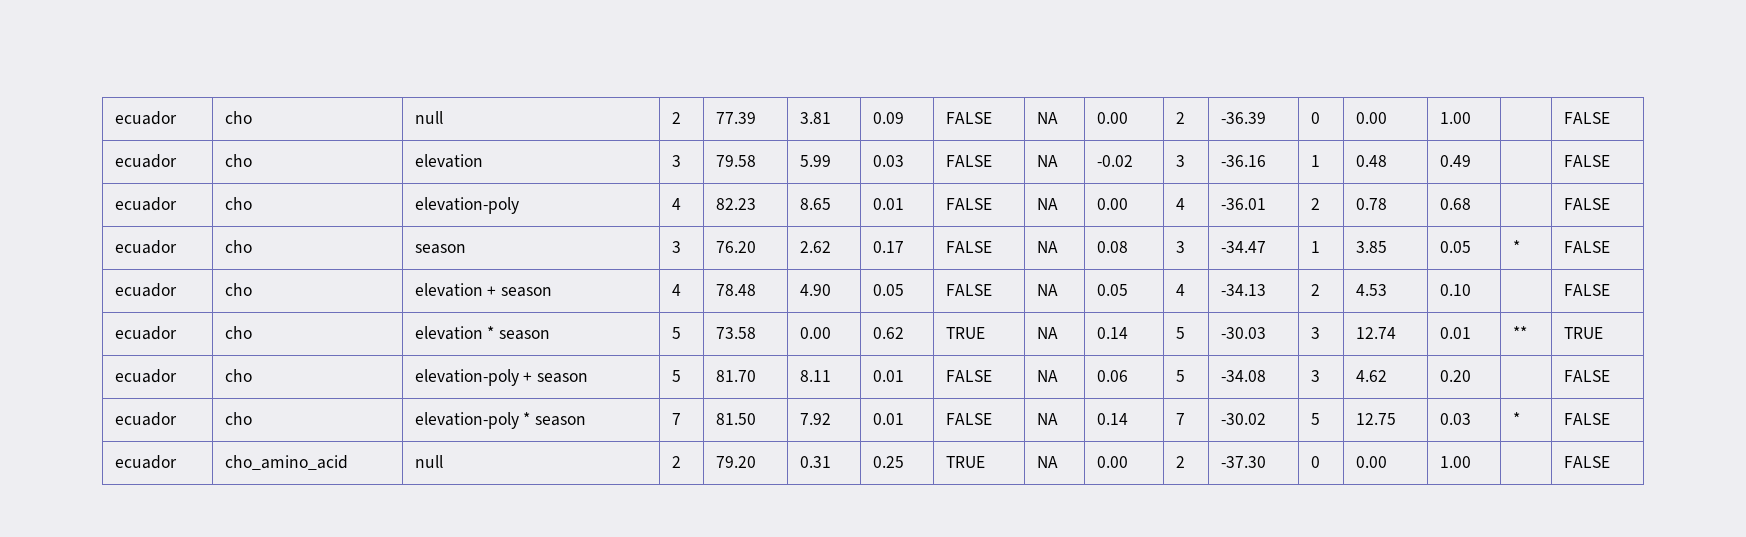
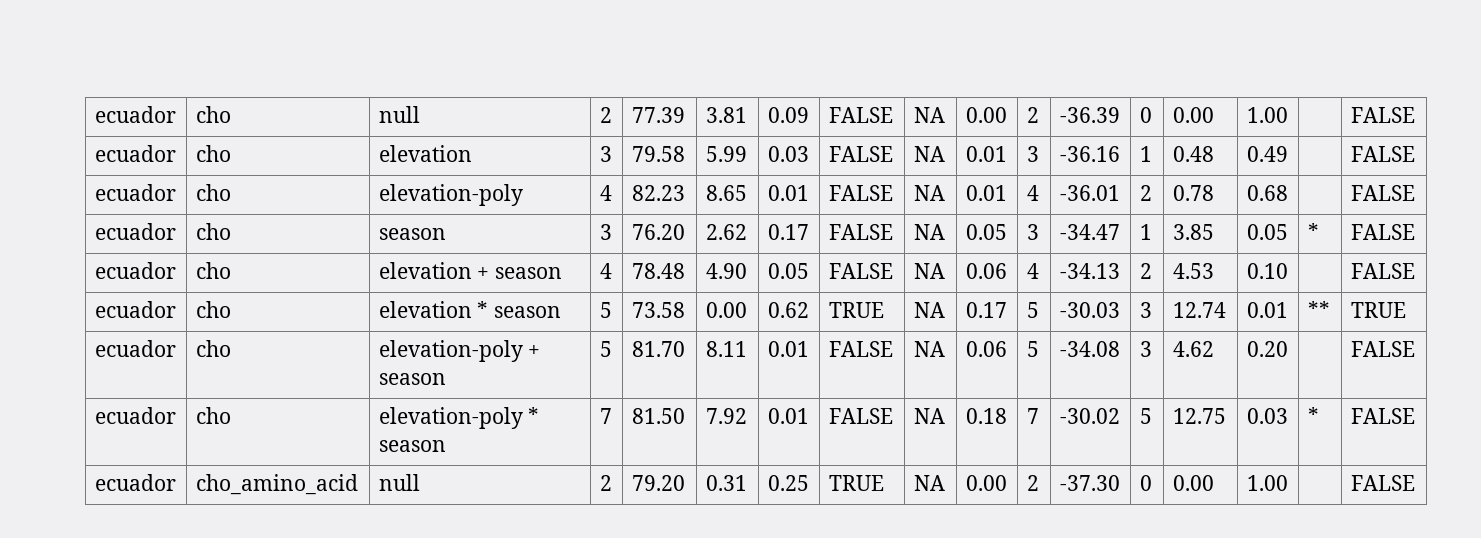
- ecuador | cho | elevation | 3 | 79.58 | 5.99 | 0.03 | FALSE | NA | -0.02 | 3 | -36.16 | 1 | 0.48 | 0.49 | | FALSE
+ ecuador | cho | elevation | 3 | 79.58 | 5.99 | 0.03 | FALSE | NA | 0.01 | 3 | -36.16 | 1 | 0.48 | 0.49 | | FALSE
- ecuador | cho | elevation-poly | 4 | 82.23 | 8.65 | 0.01 | FALSE | NA | 0.00 | 4 | -36.01 | 2 | 0.78 | 0.68 | | FALSE
+ ecuador | cho | elevation-poly | 4 | 82.23 | 8.65 | 0.01 | FALSE | NA | 0.01 | 4 | -36.01 | 2 | 0.78 | 0.68 | | FALSE
- ecuador | cho | season | 3 | 76.20 | 2.62 | 0.17 | FALSE | NA | 0.08 | 3 | -34.47 | 1 | 3.85 | 0.05 | * | FALSE
+ ecuador | cho | season | 3 | 76.20 | 2.62 | 0.17 | FALSE | NA | 0.05 | 3 | -34.47 | 1 | 3.85 | 0.05 | * | FALSE
- ecuador | cho | elevation + season | 4 | 78.48 | 4.90 | 0.05 | FALSE | NA | 0.05 | 4 | -34.13 | 2 | 4.53 | 0.10 | | FALSE
+ ecuador | cho | elevation + season | 4 | 78.48 | 4.90 | 0.05 | FALSE | NA | 0.06 | 4 | -34.13 | 2 | 4.53 | 0.10 | | FALSE
- ecuador | cho | elevation * season | 5 | 73.58 | 0.00 | 0.62 | TRUE | NA | 0.14 | 5 | -30.03 | 3 | 12.74 | 0.01 | ** | TRUE
+ ecuador | cho | elevation * season | 5 | 73.58 | 0.00 | 0.62 | TRUE | NA | 0.17 | 5 | -30.03 | 3 | 12.74 | 0.01 | ** | TRUE
- ecuador | cho | elevation-poly * season | 7 | 81.50 | 7.92 | 0.01 | FALSE | NA | 0.14 | 7 | -30.02 | 5 | 12.75 | 0.03 | * | FALSE
+ ecuador | cho | elevation-poly * season | 7 | 81.50 | 7.92 | 0.01 | FALSE | NA | 0.18 | 7 | -30.02 | 5 | 12.75 | 0.03 | * | FALSE

